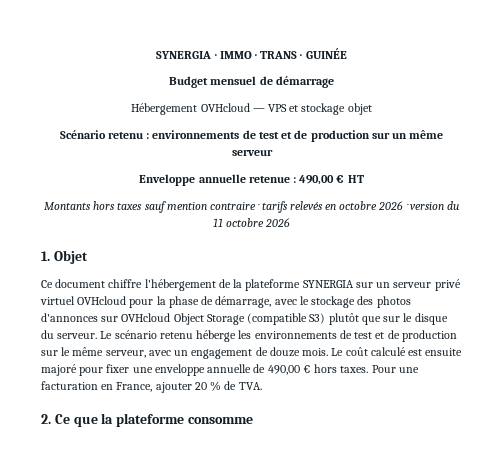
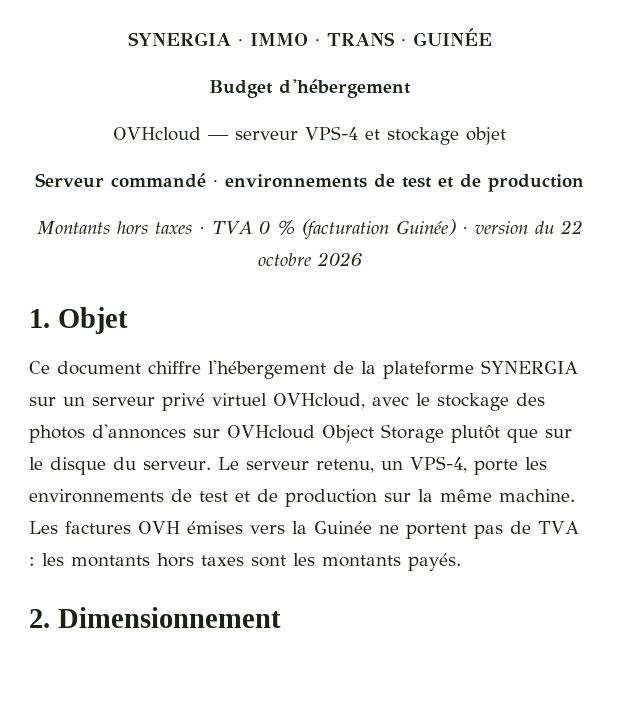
- Budget mensuel de démarrage
- Hébergement OVHcloud — VPS et stockage objet
+ Budget d'hébergement
+ OVHcloud — serveur VPS-4 et stockage objet
- Scénario retenu : environnements de test et de production sur un même serveur
- Enveloppe annuelle retenue : 490,00 € HT
- Montants hors taxes sauf mention contraire · tarifs relevés en octobre 2026 · version du 11 octobre 2026
+ Serveur commandé · environnements de test et de production
+ Montants hors taxes · TVA 0 % (facturation Guinée) · version du 22 octobre 2026
- Ce document chiffre l'hébergement de la plateforme SYNERGIA sur un serveur privé virtuel OVHcloud pour la phase de démarrage, avec le stockage des photos d'annonces sur OVHcloud Object Storage (compatible S3) plutôt que sur le disque du serveur.
+ Ce document chiffre l'hébergement de la plateforme SYNERGIA sur un serveur privé virtuel OVHcloud, avec le stockage des photos d'annonces sur OVHcloud Object Storage plutôt que sur le disque du serveur.
- Le scénario retenu héberge les environnements de test et de production sur le même serveur, avec un engagement de douze mois. Le coût calculé est ensuite majoré pour fixer une enveloppe annuelle de 490,00 € hors taxes. Pour une facturation en France, ajouter 20 % de TVA.
- 2. Ce que la plateforme consomme
+ Le serveur retenu, un VPS-4, porte les environnements de test et de production sur la même machine. Les factures OVH émises vers la Guinée ne portent pas de TVA : les montants hors taxes sont les montants payés.
+ 2. Dimensionnement

